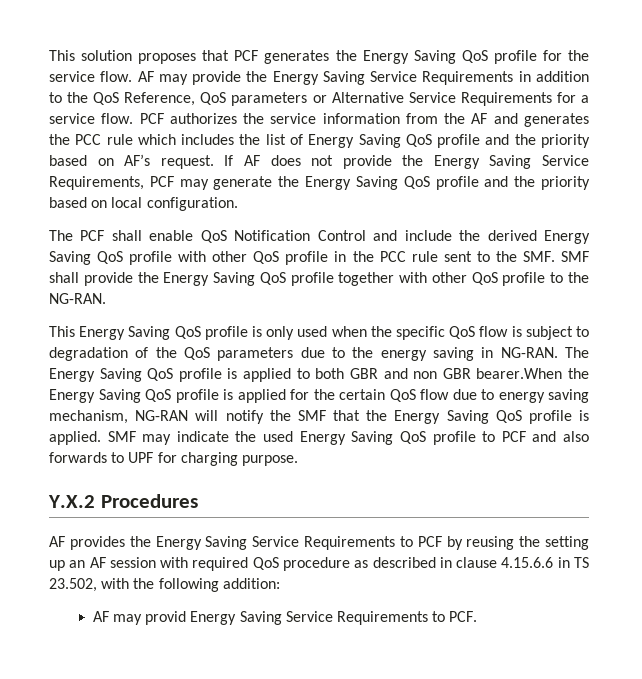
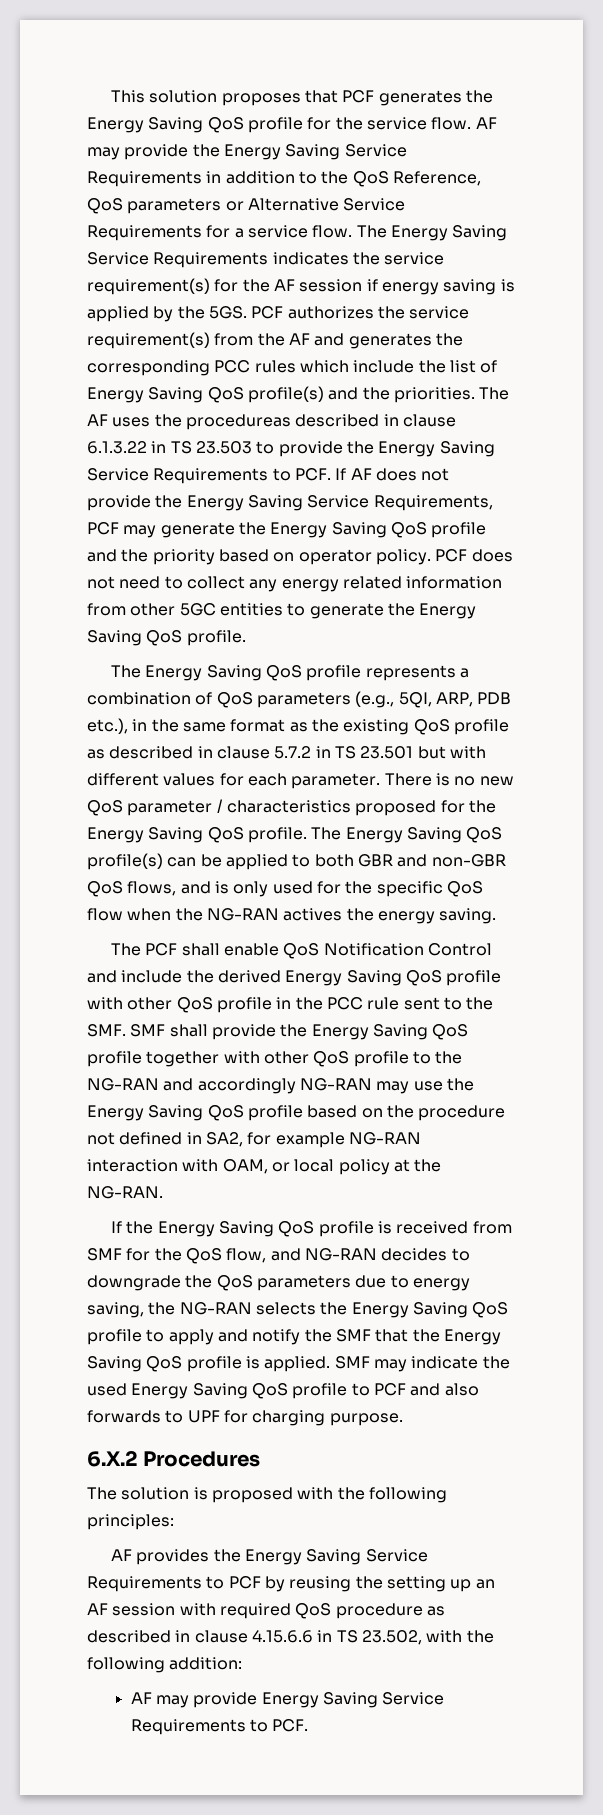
+ The Energy Saving Service Requirements indicates the service requirement(s) for the AF session if energy saving is applied by the 5GS.
- PCF authorizes the service information from the AF and generates the PCC rule which includes the list of Energy Saving QoS profile and the priority based on AF’s request. If AF does not provide the Energy Saving Service Requirements, PCF may generate the Energy Saving QoS profile and the priority based on local configuration.
+ PCF authorizes the service requirement(s) from the AF and generates the corresponding PCC rules which include the list of Energy Saving QoS profile(s) and the priorities. The AF uses the procedureas described in clause 6.1.3.22 in TS 23.503 to provide the Energy Saving Service Requirements to PCF. If AF does not provide the Energy Saving Service Requirements, PCF may generate the Energy Saving QoS profile and the priority based on operator policy. PCF does not need to collect any energy related information from other 5GC entities to generate the Energy Saving QoS profile.
+ The Energy Saving QoS profile represents a combination of QoS parameters (e.g., 5QI, ARP, PDB etc.), in the same format as the existing QoS profile as described in clause 5.7.2 in TS 23.501 but with different values for each parameter. There is no new QoS parameter / characteristics proposed for the Energy Saving QoS profile. The Energy Saving QoS profile(s) can be applied to both GBR and non-GBR QoS flows, and is only used for the specific QoS flow when the NG-RAN actives the energy saving.
- The PCF shall enable QoS Notification Control and include the derived Energy Saving QoS profile with other QoS profile in the PCC rule sent to the SMF. SMF shall provide the Energy Saving QoS profile together with other QoS profile to the NG-RAN.
- This Energy Saving QoS profile is only used when the specific QoS flow is subject to degradation of the QoS parameters due to the energy saving in NG-RAN. The Energy Saving QoS profile is applied to both GBR and non GBR bearer.When the Energy Saving QoS profile is applied for the certain QoS flow due to energy saving mechanism, NG-RAN will notify the SMF that the Energy Saving QoS profile is applied.
+ The PCF shall enable QoS Notification Control and include the derived Energy Saving QoS profile with other QoS profile in the PCC rule sent to the SMF. SMF shall provide the Energy Saving QoS profile together with other QoS profile to the NG-RAN and accordingly NG-RAN may use the Energy Saving QoS profile based on the procedure not defined in SA2, for example NG-RAN interaction with OAM, or local policy at the NG-RAN.
+ If the Energy Saving QoS profile is received from SMF for the QoS flow, and NG-RAN decides to downgrade the QoS parameters due to energy saving, the NG-RAN selects the Energy Saving QoS profile to apply and notify the SMF that the Energy Saving QoS profile is applied.
- Y.X.2 Procedures
+ 6.X.2 Procedures
+ The solution is proposed with the following principles:
- AF may provid Energy Saving Service Requirements to PCF.
+ AF may provide Energy Saving Service Requirements to PCF.

